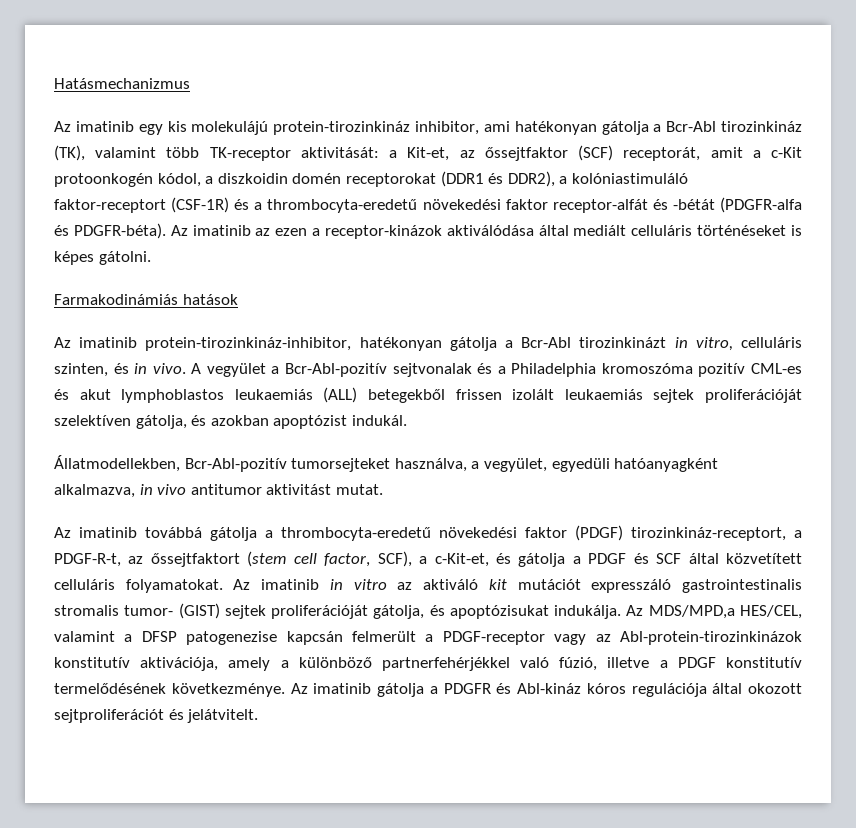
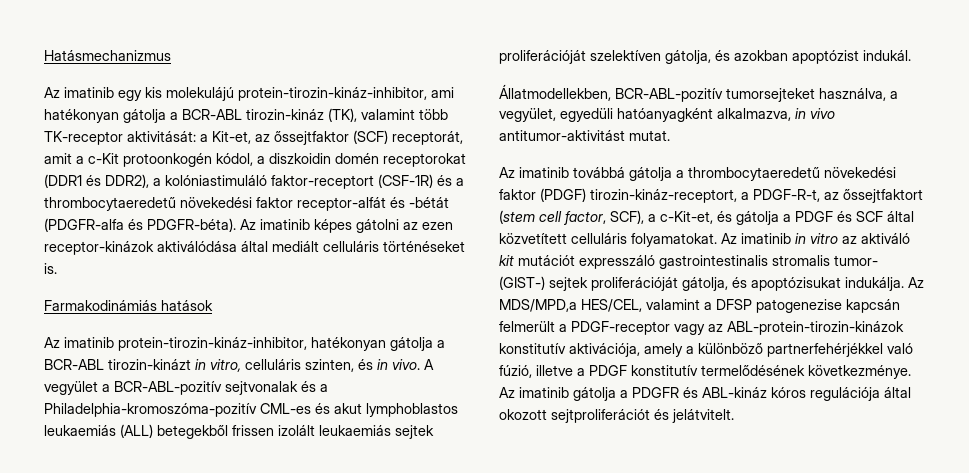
- Az imatinib egy kis molekulájú protein-tirozinkináz inhibitor, ami hatékonyan gátolja a Bcr-Abl tirozinkináz (TK), valamint több TK-receptor aktivitását: a Kit-et, az őssejtfaktor (SCF) receptorát, amit a c-Kit protoonkogén kódol, a diszkoidin domén receptorokat (DDR1 és DDR2), a kolóniastimuláló faktor-receptort (CSF-1R) és a thrombocyta-eredetű növekedési faktor receptor-alfát és -bétát (PDGFR-alfa és PDGFR-béta).
+ Az imatinib egy kis molekulájú protein-tirozin-kináz-inhibitor, ami hatékonyan gátolja a BCR-ABL tirozin-kináz (TK), valamint több TK-receptor aktivitását: a Kit-et, az őssejtfaktor (SCF) receptorát, amit a c-Kit protoonkogén kódol, a diszkoidin domén receptorokat (DDR1 és DDR2), a kolóniastimuláló faktor-receptort (CSF-1R) és a thrombocytaeredetű növekedési faktor receptor-alfát és -bétát (PDGFR-alfa és PDGFR-béta).
- Az imatinib az ezen a receptor-kinázok aktiválódása által mediált celluláris történéseket is képes gátolni.
+ Az imatinib képes gátolni az ezen receptor-kinázok aktiválódása által mediált celluláris történéseket is.
- Az imatinib protein-tirozinkináz-inhibitor, hatékonyan gátolja a Bcr-Abl tirozinkinázt in vitro, celluláris szinten, és in vivo.
+ Az imatinib protein-tirozin-kináz-inhibitor, hatékonyan gátolja a BCR-ABL tirozin-kinázt in vitro, celluláris szinten, és in vivo.
- A vegyület a Bcr-Abl-pozitív sejtvonalak és a Philadelphia kromoszóma pozitív CML-es és akut lymphoblastos leukaemiás (ALL) betegekből frissen izolált leukaemiás sejtek proliferációját szelektíven gátolja, és azokban apoptózist indukál.
+ A vegyület a BCR-ABL-pozitív sejtvonalak és a Philadelphia-kromoszóma-pozitív CML-es és akut lymphoblastos leukaemiás (ALL) betegekből frissen izolált leukaemiás sejtek proliferációját szelektíven gátolja, és azokban apoptózist indukál.
- Állatmodellekben, Bcr-Abl-pozitív tumorsejteket használva, a vegyület, egyedüli hatóanyagként alkalmazva, in vivo antitumor aktivitást mutat.
+ Állatmodellekben, BCR-ABL-pozitív tumorsejteket használva, a vegyület, egyedüli hatóanyagként alkalmazva, in vivo antitumor-aktivitást mutat.
- Az imatinib továbbá gátolja a thrombocyta-eredetű növekedési faktor (PDGF) tirozinkináz-receptort, a PDGF-R-t, az őssejtfaktort (stem cell factor, SCF), a c-Kit-et, és gátolja a PDGF és SCF által közvetített celluláris folyamatokat.
+ Az imatinib továbbá gátolja a thrombocytaeredetű növekedési faktor (PDGF) tirozin-kináz-receptort, a PDGF-R-t, az őssejtfaktort (stem cell factor, SCF), a c-Kit-et, és gátolja a PDGF és SCF által közvetített celluláris folyamatokat.
- Az imatinib in vitro az aktiváló kit mutációt expresszáló gastrointestinalis stromalis tumor- (GIST) sejtek proliferációját gátolja, és apoptózisukat indukálja.
+ Az imatinib in vitro az aktiváló kit mutációt expresszáló gastrointestinalis stromalis tumor- (GIST-) sejtek proliferációját gátolja, és apoptózisukat indukálja.
- Az MDS/MPD,a HES/CEL, valamint a DFSP patogenezise kapcsán felmerült a PDGF-receptor vagy az Abl-protein-tirozinkinázok konstitutív aktivációja, amely a különböző partnerfehérjékkel való fúzió, illetve a PDGF konstitutív termelődésének következménye.
+ Az MDS/MPD,a HES/CEL, valamint a DFSP patogenezise kapcsán felmerült a PDGF-receptor vagy az ABL-protein-tirozin-kinázok konstitutív aktivációja, amely a különböző partnerfehérjékkel való fúzió, illetve a PDGF konstitutív termelődésének következménye.
- Az imatinib gátolja a PDGFR és Abl-kináz kóros regulációja által okozott sejtproliferációt és jelátvitelt.
+ Az imatinib gátolja a PDGFR és ABL-kináz kóros regulációja által okozott sejtproliferációt és jelátvitelt.

